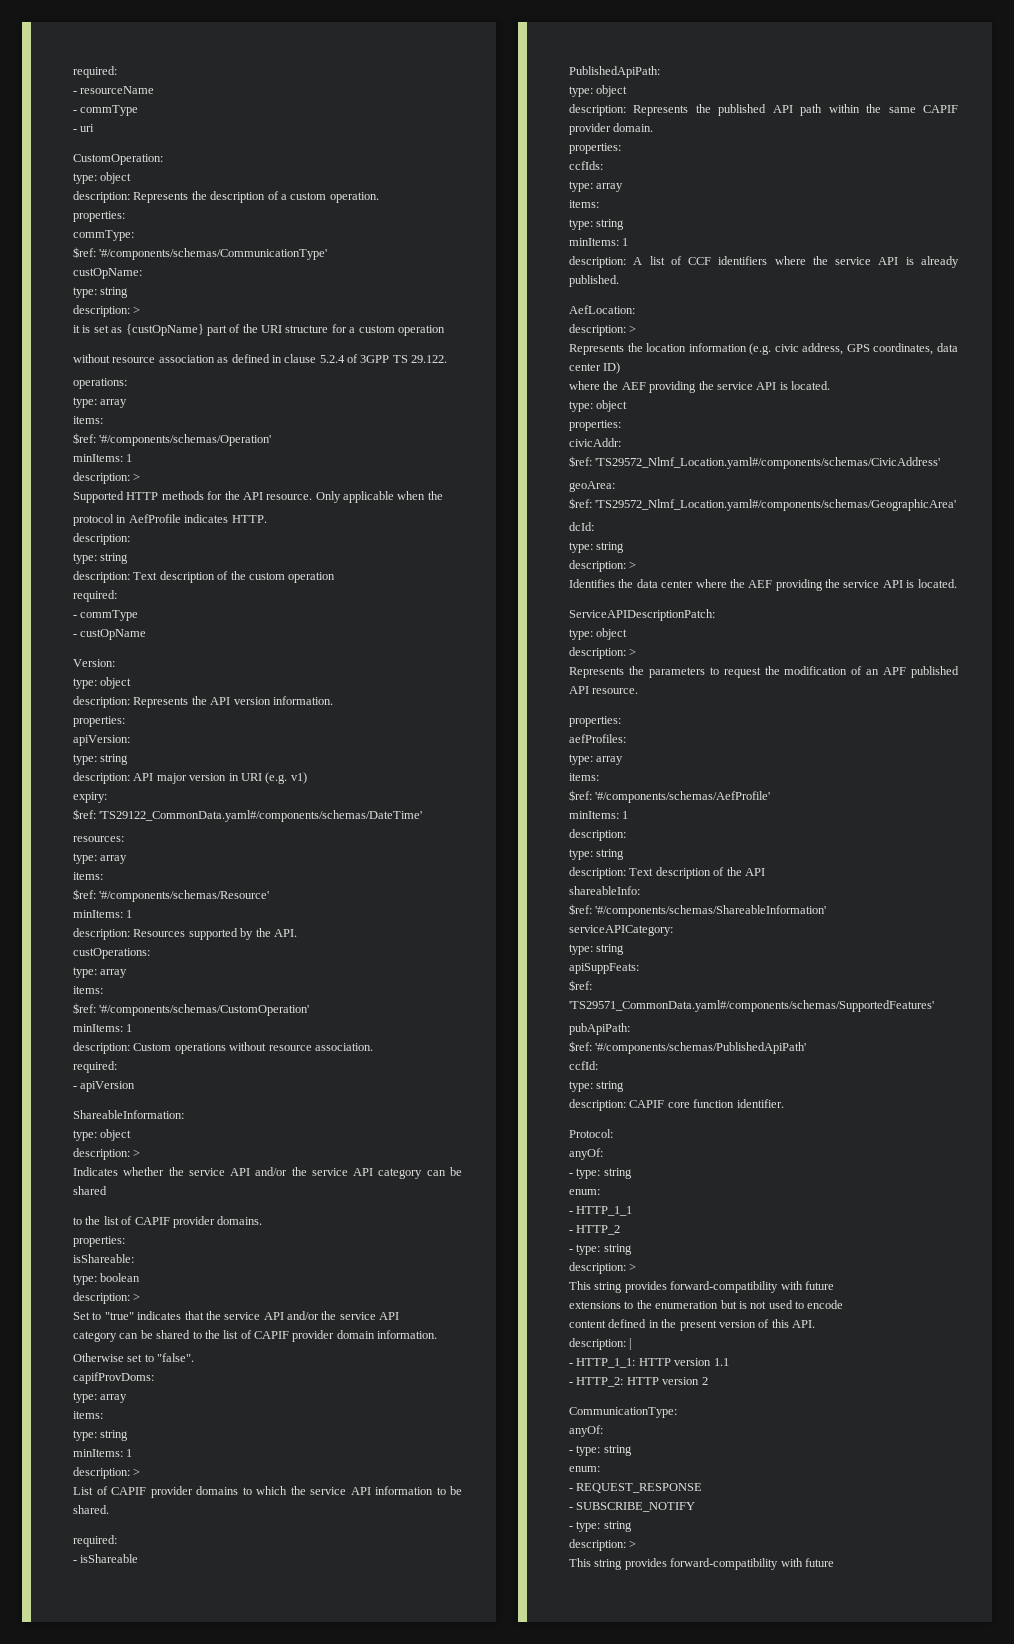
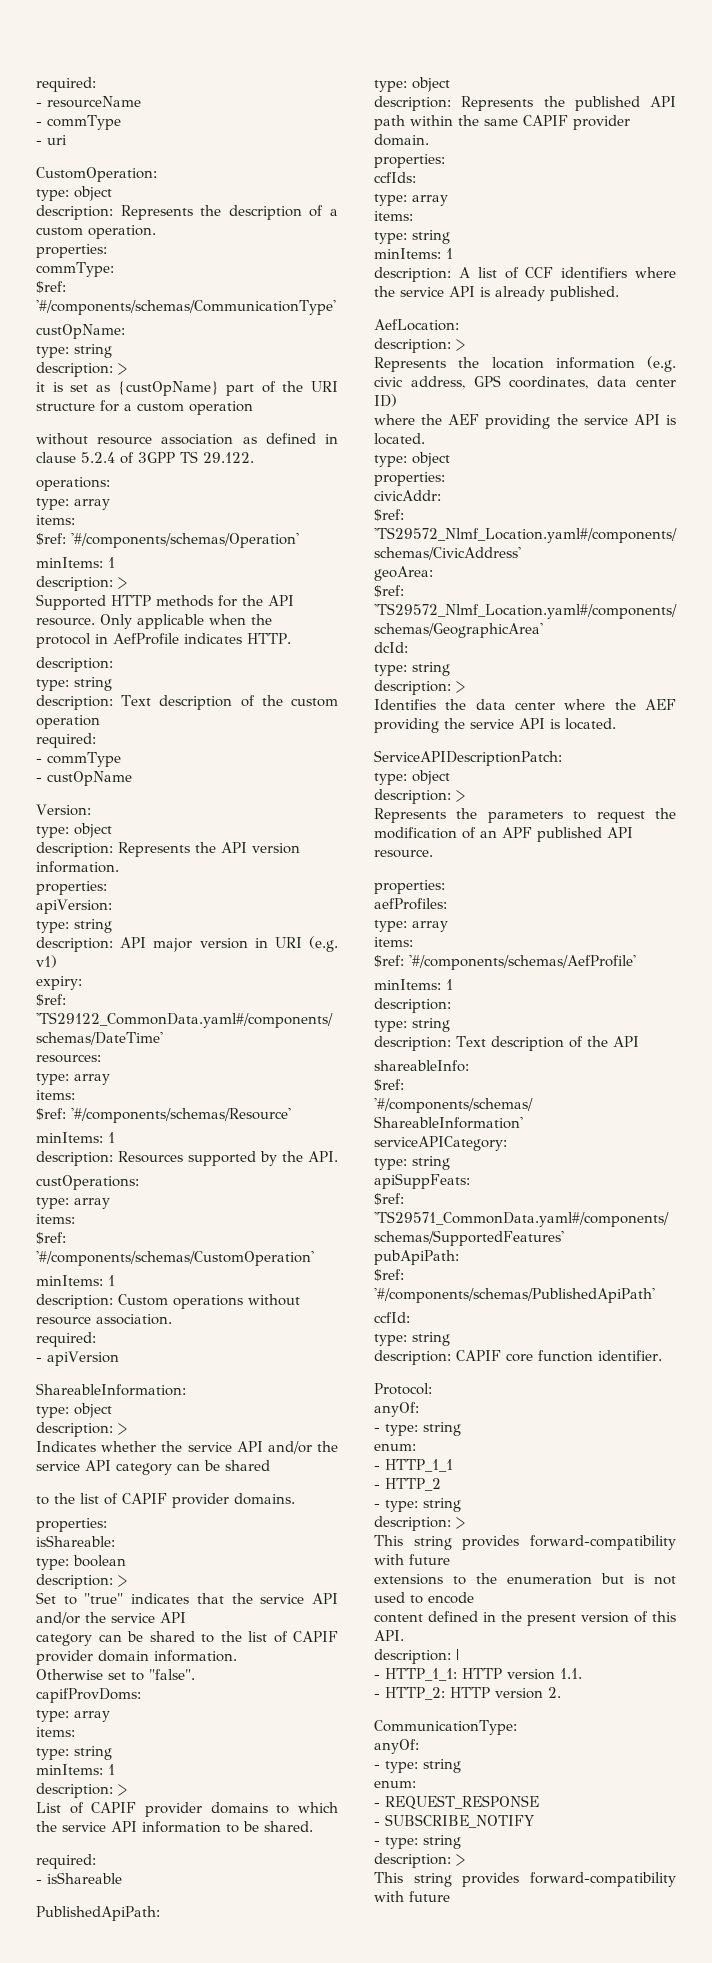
- - HTTP_1_1: HTTP version 1.1
+ - HTTP_1_1: HTTP version 1.1.
- - HTTP_2: HTTP version 2
+ - HTTP_2: HTTP version 2.

